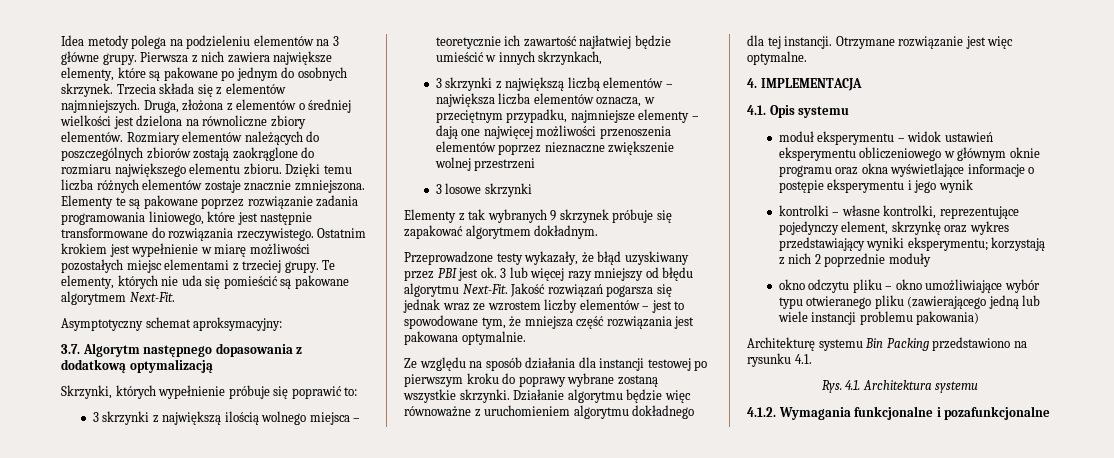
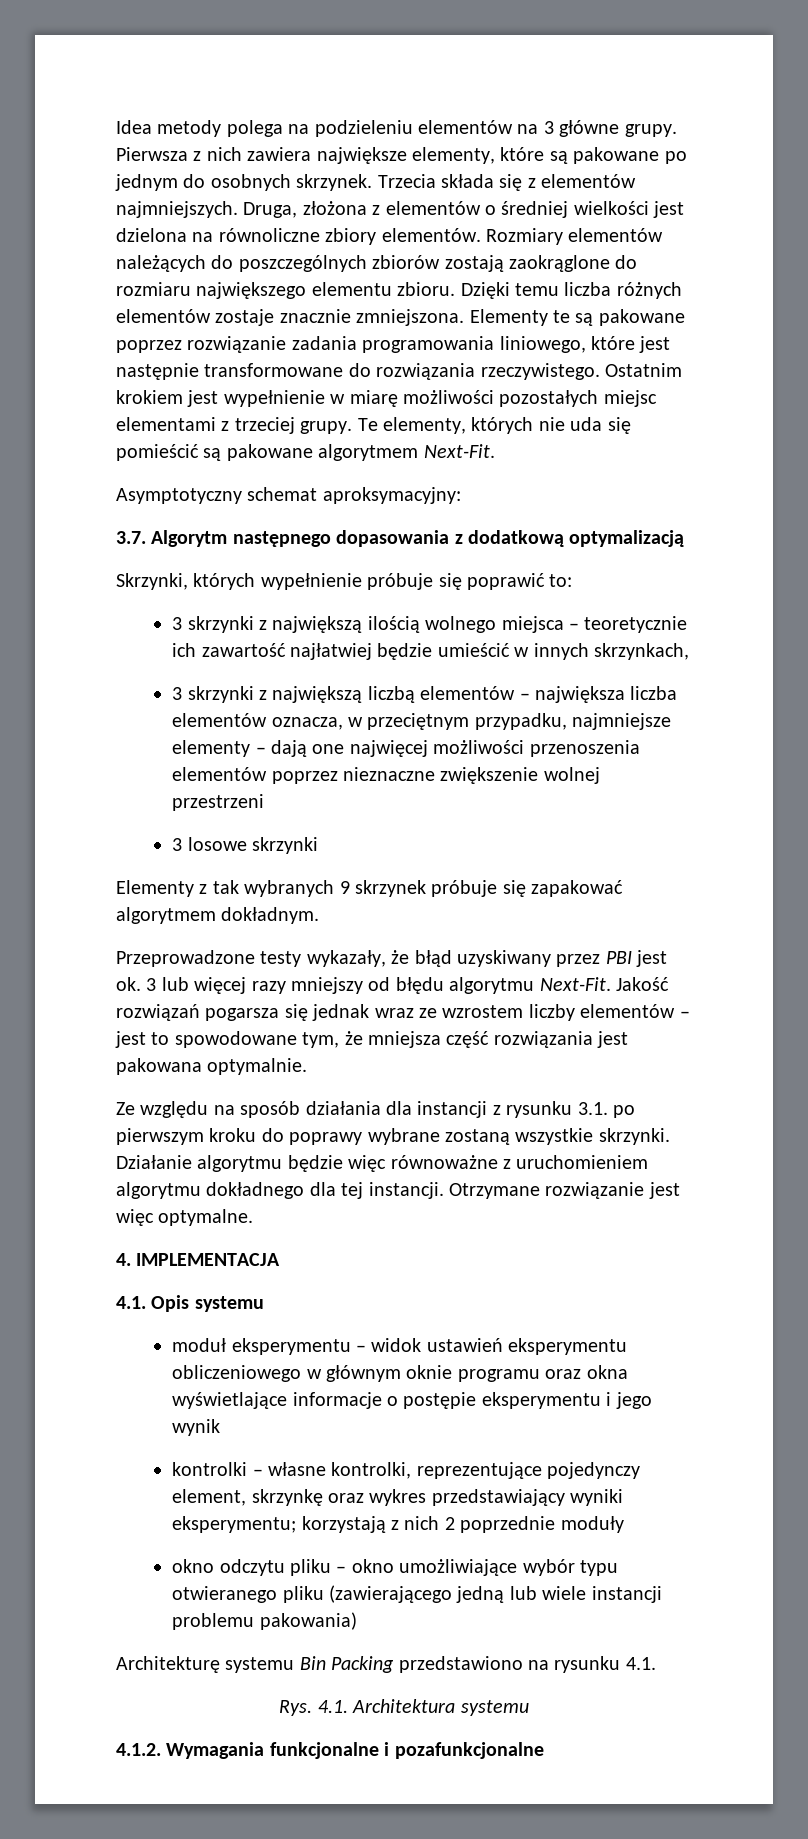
- Ze względu na sposób działania dla instancji testowej po pierwszym kroku do poprawy wybrane zostaną wszystkie skrzynki.
+ Ze względu na sposób działania dla instancji z rysunku 3.1. po pierwszym kroku do poprawy wybrane zostaną wszystkie skrzynki.

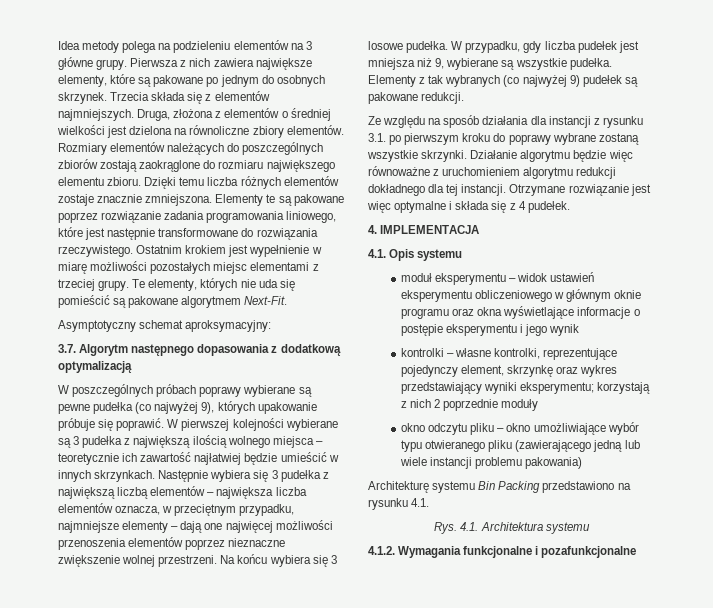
- Skrzynki, których wypełnienie próbuje się poprawić to:
- 3 skrzynki z największą ilością wolnego miejsca – teoretycznie ich zawartość najłatwiej będzie umieścić w innych skrzynkach,
- 3 skrzynki z największą liczbą elementów – największa liczba elementów oznacza, w przeciętnym przypadku, najmniejsze elementy – dają one najwięcej możliwości przenoszenia elementów poprzez nieznaczne zwiększenie wolnej przestrzeni
- 3 losowe skrzynki
- Elementy z tak wybranych 9 skrzynek próbuje się zapakować algorytmem dokładnym.
- Przeprowadzone testy wykazały, że błąd uzyskiwany przez PBI jest ok. 3 lub więcej razy mniejszy od błędu algorytmu Next-Fit. Jakość rozwiązań pogarsza się jednak wraz ze wzrostem liczby elementów – jest to spowodowane tym, że mniejsza część rozwiązania jest pakowana optymalnie.
+ W poszczególnych próbach poprawy wybierane są pewne pudełka (co najwyżej 9), których upakowanie próbuje się poprawić. W pierwszej kolejności wybierane są 3 pudełka z największą ilością wolnego miejsca – teoretycznie ich zawartość najłatwiej będzie umieścić w innych skrzynkach. Następnie wybiera się 3 pudełka z największą liczbą elementów – największa liczba elementów oznacza, w przeciętnym przypadku, najmniejsze elementy – dają one najwięcej możliwości przenoszenia elementów poprzez nieznaczne zwiększenie wolnej przestrzeni. Na końcu wybiera się 3 losowe pudełka. W przypadku, gdy liczba pudełek jest mniejsza niż 9, wybierane są wszystkie pudełka. Elementy z tak wybranych (co najwyżej 9) pudełek są pakowane redukcji.
- Działanie algorytmu będzie więc równoważne z uruchomieniem algorytmu dokładnego dla tej instancji.
+ Działanie algorytmu będzie więc równoważne z uruchomieniem algorytmu redukcji dokładnego dla tej instancji.
- Otrzymane rozwiązanie jest więc optymalne.
+ Otrzymane rozwiązanie jest więc optymalne i składa się z 4 pudełek.

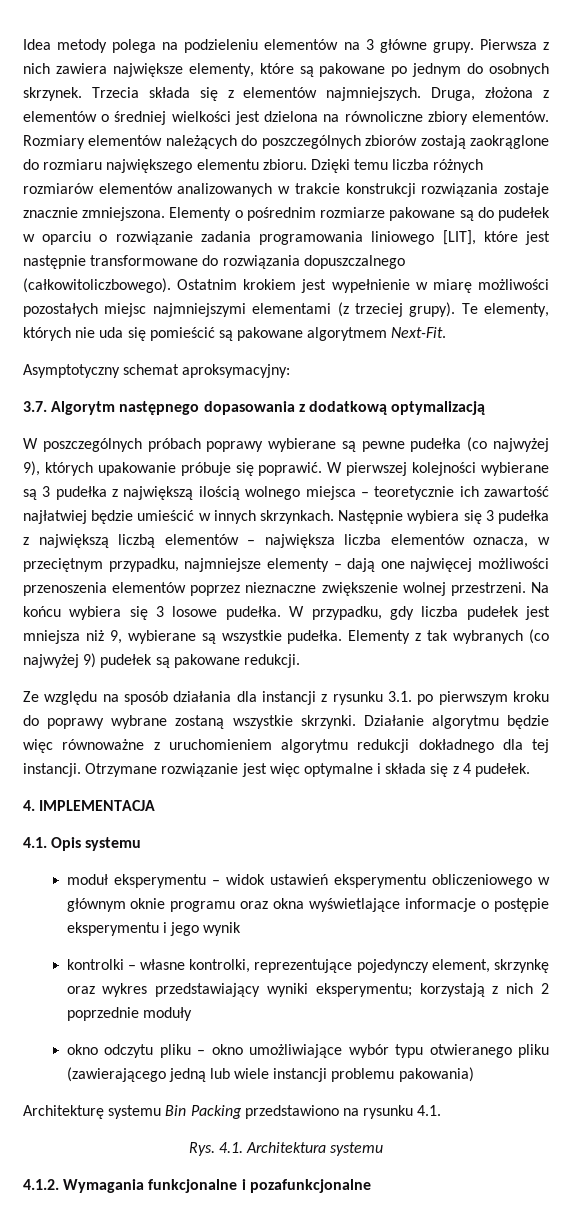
- Dzięki temu liczba różnych elementów zostaje znacznie zmniejszona. Elementy te są pakowane poprzez rozwiązanie zadania programowania liniowego, które jest następnie transformowane do rozwiązania rzeczywistego.
+ Dzięki temu liczba różnych rozmiarów elementów analizowanych w trakcie konstrukcji rozwiązania zostaje znacznie zmniejszona. Elementy o pośrednim rozmiarze pakowane są do pudełek w oparciu o rozwiązanie zadania programowania liniowego [LIT], które jest następnie transformowane do rozwiązania dopuszczalnego (całkowitoliczbowego).
- Ostatnim krokiem jest wypełnienie w miarę możliwości pozostałych miejsc elementami z trzeciej grupy.
+ Ostatnim krokiem jest wypełnienie w miarę możliwości pozostałych miejsc najmniejszymi elementami (z trzeciej grupy).

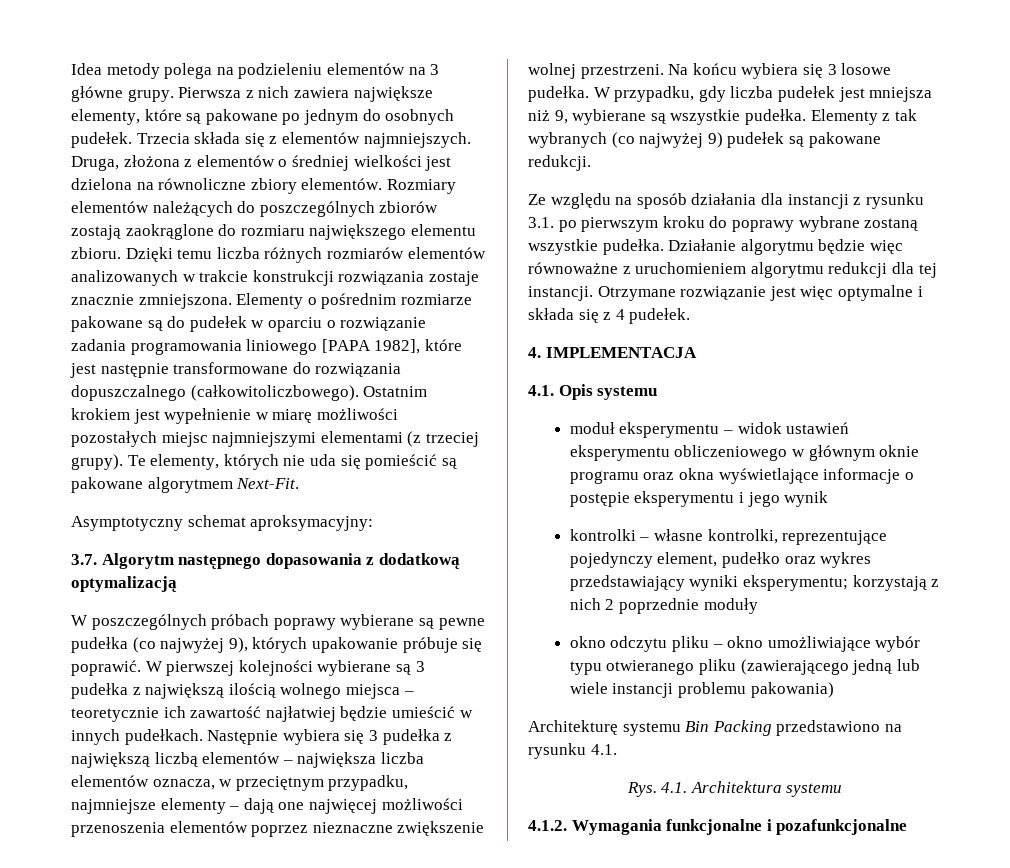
- Pierwsza z nich zawiera największe elementy, które są pakowane po jednym do osobnych skrzynek.
+ Pierwsza z nich zawiera największe elementy, które są pakowane po jednym do osobnych pudełek.
- Elementy o pośrednim rozmiarze pakowane są do pudełek w oparciu o rozwiązanie zadania programowania liniowego [LIT], które jest następnie transformowane do rozwiązania dopuszczalnego (całkowitoliczbowego).
+ Elementy o pośrednim rozmiarze pakowane są do pudełek w oparciu o rozwiązanie zadania programowania liniowego [PAPA 1982], które jest następnie transformowane do rozwiązania dopuszczalnego (całkowitoliczbowego).
- W pierwszej kolejności wybierane są 3 pudełka z największą ilością wolnego miejsca – teoretycznie ich zawartość najłatwiej będzie umieścić w innych skrzynkach.
+ W pierwszej kolejności wybierane są 3 pudełka z największą ilością wolnego miejsca – teoretycznie ich zawartość najłatwiej będzie umieścić w innych pudełkach.
- Ze względu na sposób działania dla instancji z rysunku 3.1. po pierwszym kroku do poprawy wybrane zostaną wszystkie skrzynki.
+ Ze względu na sposób działania dla instancji z rysunku 3.1. po pierwszym kroku do poprawy wybrane zostaną wszystkie pudełka.
- Działanie algorytmu będzie więc równoważne z uruchomieniem algorytmu redukcji dokładnego dla tej instancji.
+ Działanie algorytmu będzie więc równoważne z uruchomieniem algorytmu redukcji dla tej instancji.
- kontrolki – własne kontrolki, reprezentujące pojedynczy element, skrzynkę oraz wykres przedstawiający wyniki eksperymentu; korzystają z nich 2 poprzednie moduły
+ kontrolki – własne kontrolki, reprezentujące pojedynczy element, pudełko oraz wykres przedstawiający wyniki eksperymentu; korzystają z nich 2 poprzednie moduły

